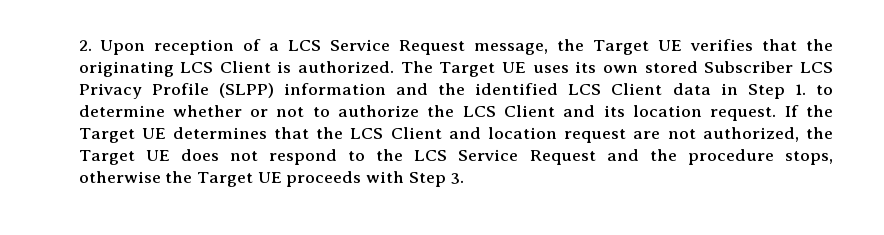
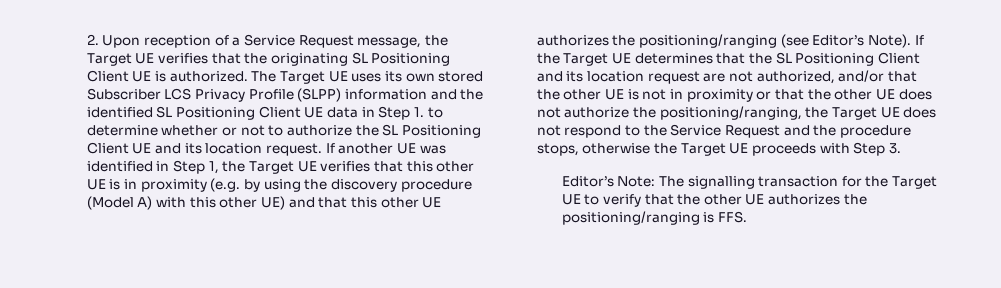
- 2. Upon reception of a LCS Service Request message, the Target UE verifies that the originating LCS Client is authorized.
+ 2. Upon reception of a Service Request message, the Target UE verifies that the originating SL Positioning Client UE is authorized.
- The Target UE uses its own stored Subscriber LCS Privacy Profile (SLPP) information and the identified LCS Client data in Step 1. to determine whether or not to authorize the LCS Client and its location request.
+ The Target UE uses its own stored Subscriber LCS Privacy Profile (SLPP) information and the identified SL Positioning Client UE data in Step 1. to determine whether or not to authorize the SL Positioning Client UE and its location request.
- If the Target UE determines that the LCS Client and location request are not authorized, the Target UE does not respond to the LCS Service Request and the procedure stops, otherwise the Target UE proceeds with Step 3.
+ If another UE was identified in Step 1, the Target UE verifies that this other UE is in proximity (e.g. by using the discovery procedure (Model A) with this other UE) and that this other UE authorizes the positioning/ranging (see Editor’s Note). If the Target UE determines that the SL Positioning Client and its location request are not authorized, and/or that the other UE is not in proximity or that the other UE does not authorize the positioning/ranging, the Target UE does not respond to the Service Request and the procedure stops, otherwise the Target UE proceeds with Step 3.
+ Editor’s Note: The signalling transaction for the Target UE to verify that the other UE authorizes the positioning/ranging is FFS.

